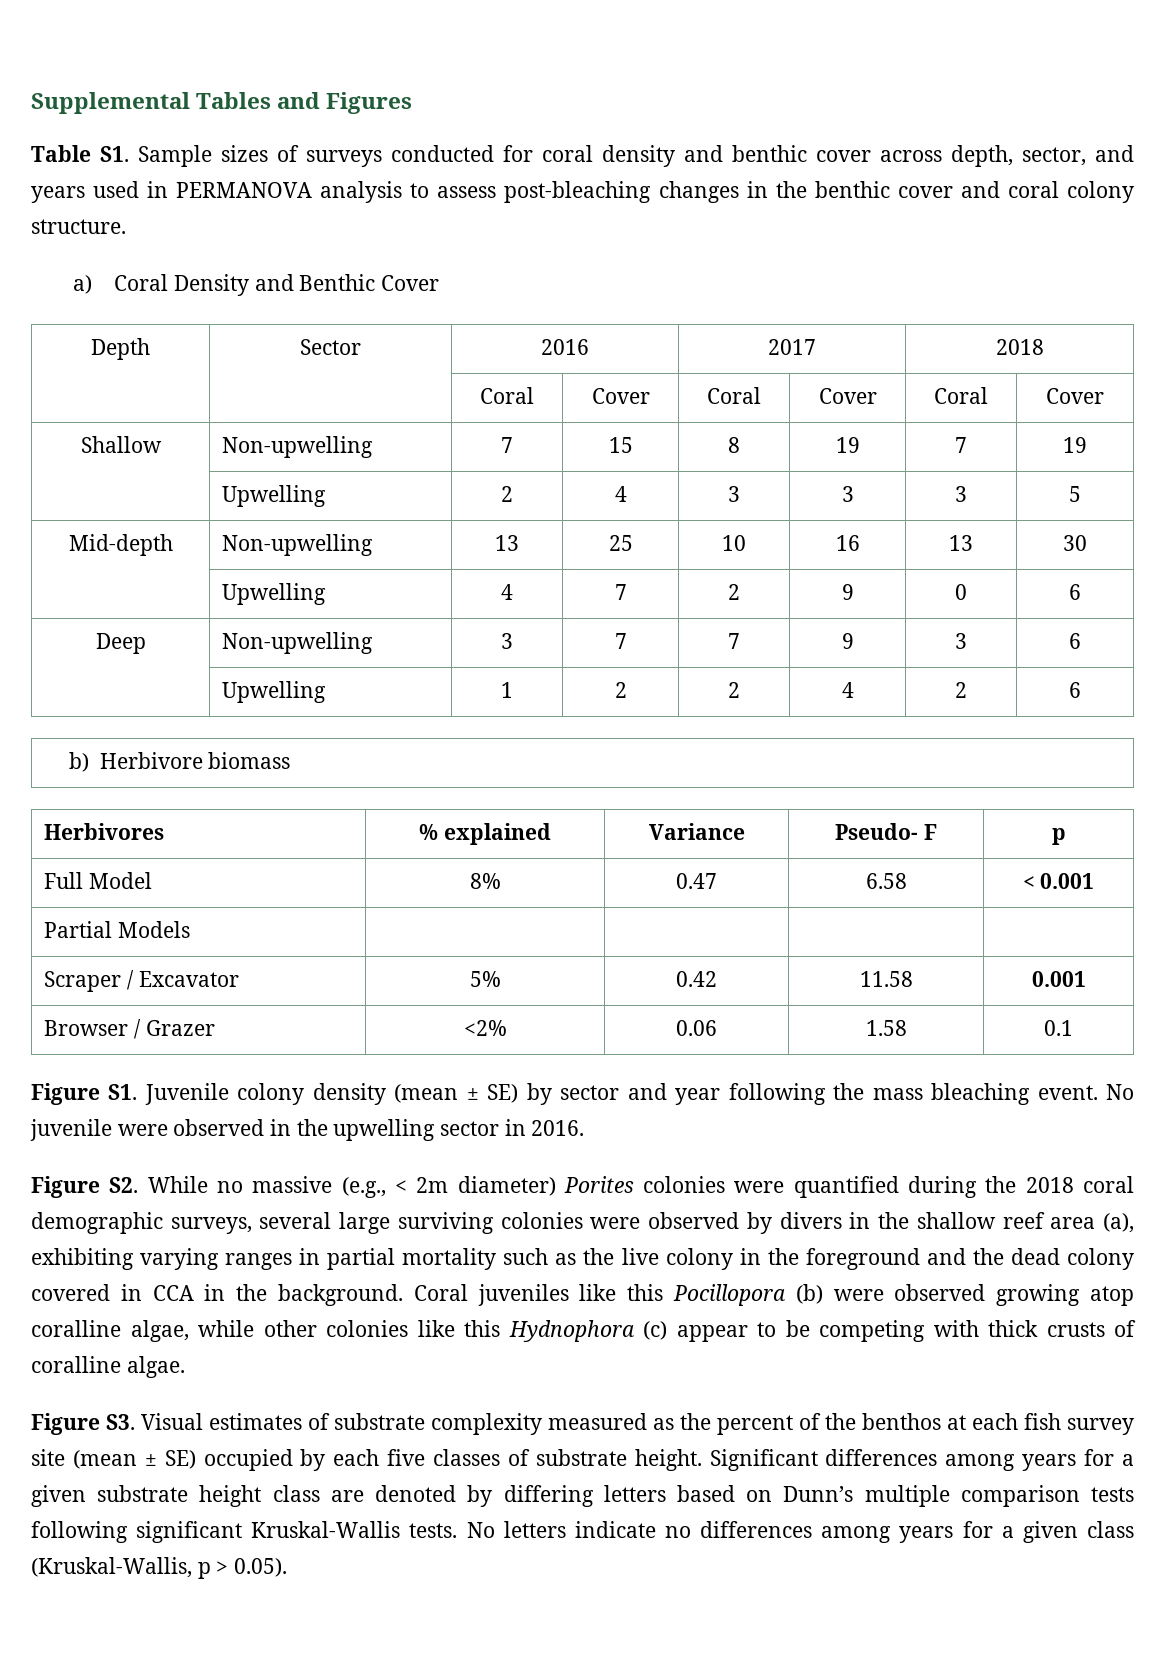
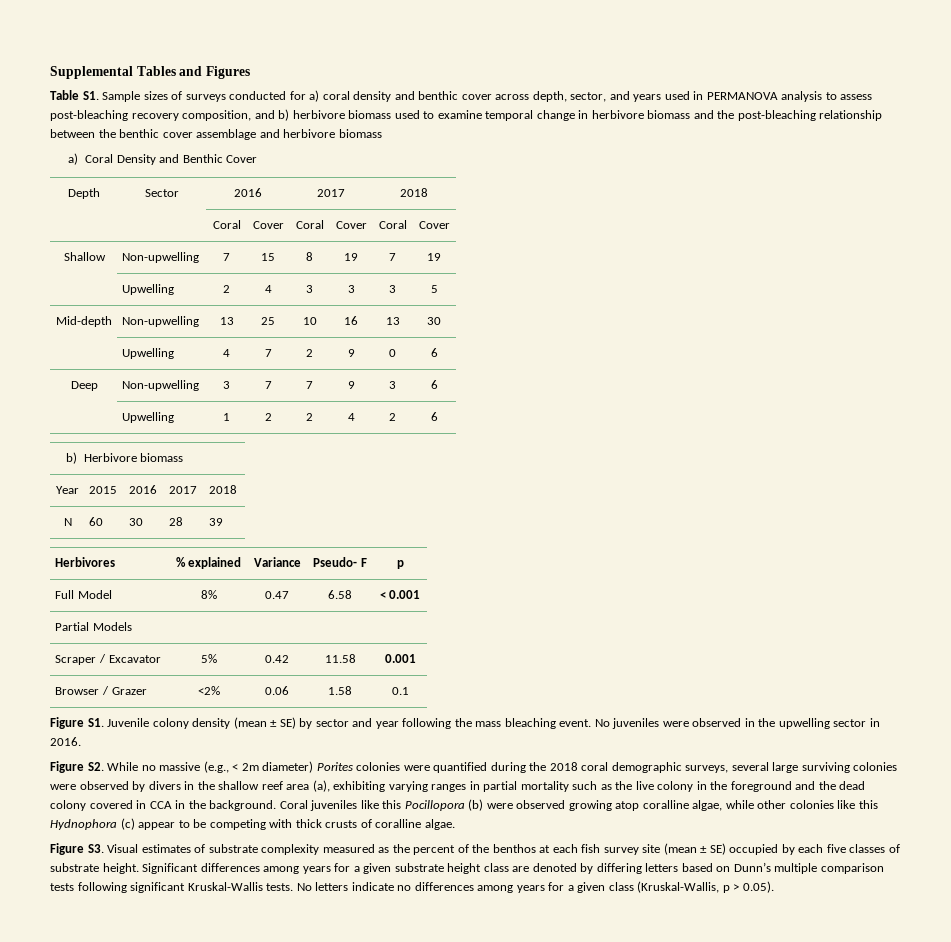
- Table S1. Sample sizes of surveys conducted for coral density and benthic cover across depth, sector, and years used in PERMANOVA analysis to assess post-bleaching changes in the benthic cover and coral colony structure.
+ Table S1. Sample sizes of surveys conducted for a) coral density and benthic cover across depth, sector, and years used in PERMANOVA analysis to assess post-bleaching recovery composition, and b) herbivore biomass used to examine temporal change in herbivore biomass and the post-bleaching relationship between the benthic cover assemblage and herbivore biomass
+ Year | 2015 | 2016 | 2017 | 2018
+ N | 60 | 30 | 28 | 39
- No juvenile were observed in the upwelling sector in 2016.
+ No juveniles were observed in the upwelling sector in 2016.

